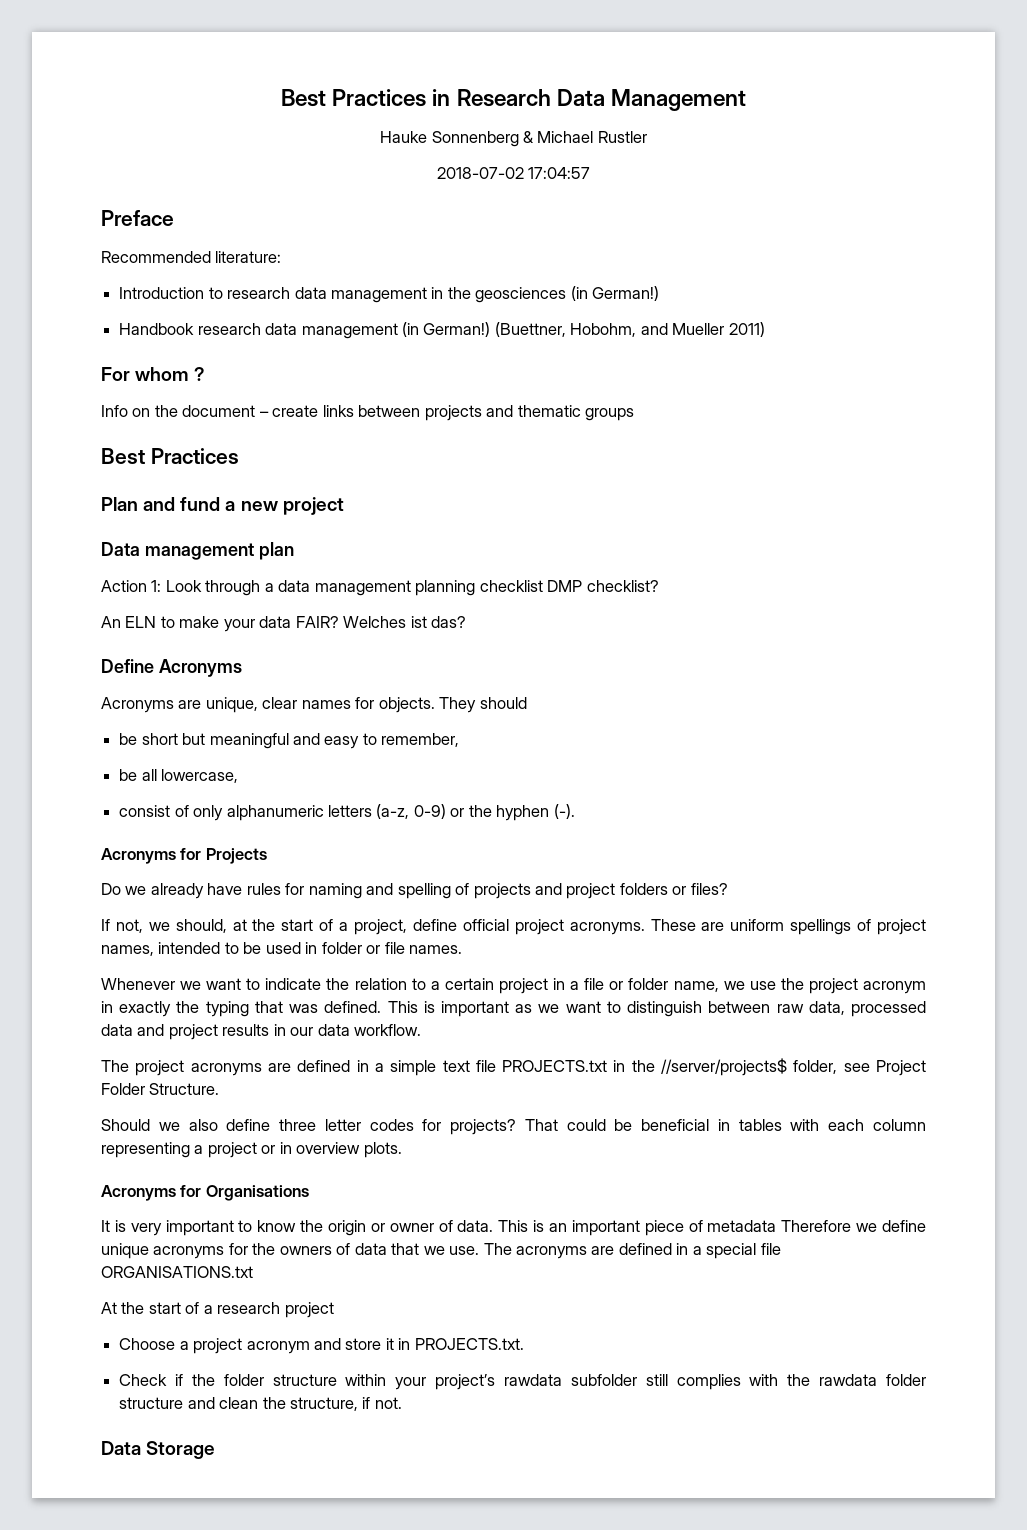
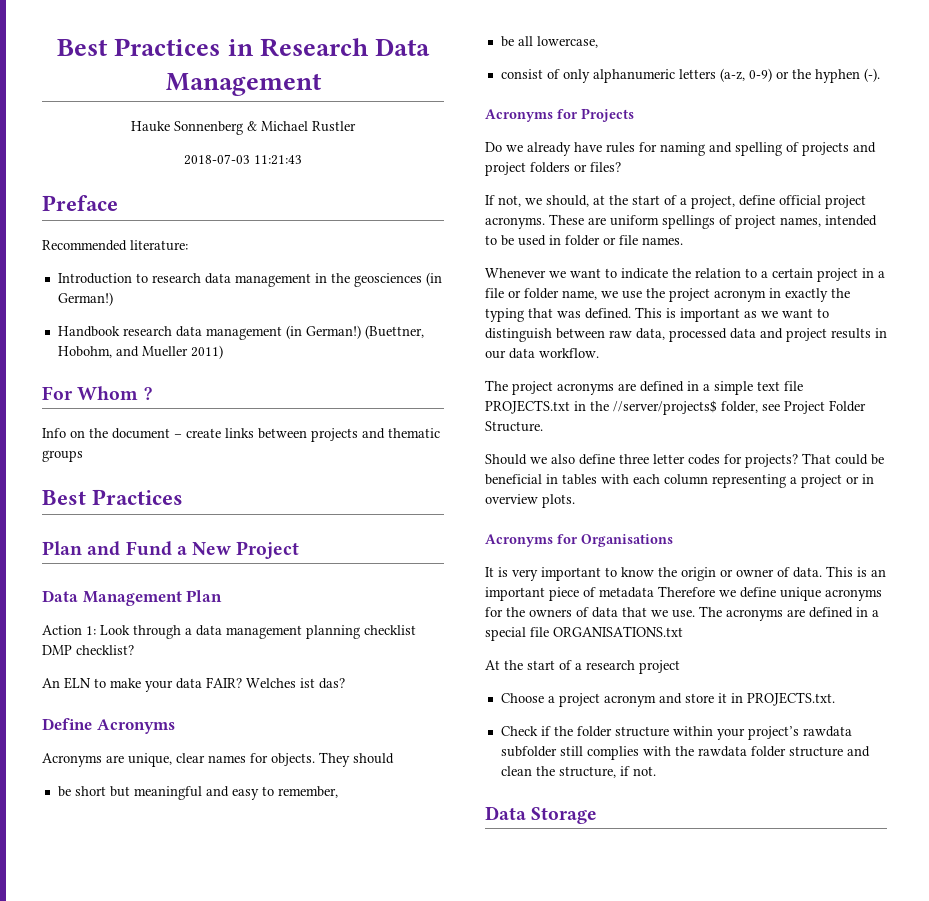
- 2018-07-02 17:04:57
+ 2018-07-03 11:21:43
- For whom ?
+ For Whom ?
- Plan and fund a new project
- Data management plan
+ Plan and Fund a New Project
+ Data Management Plan

